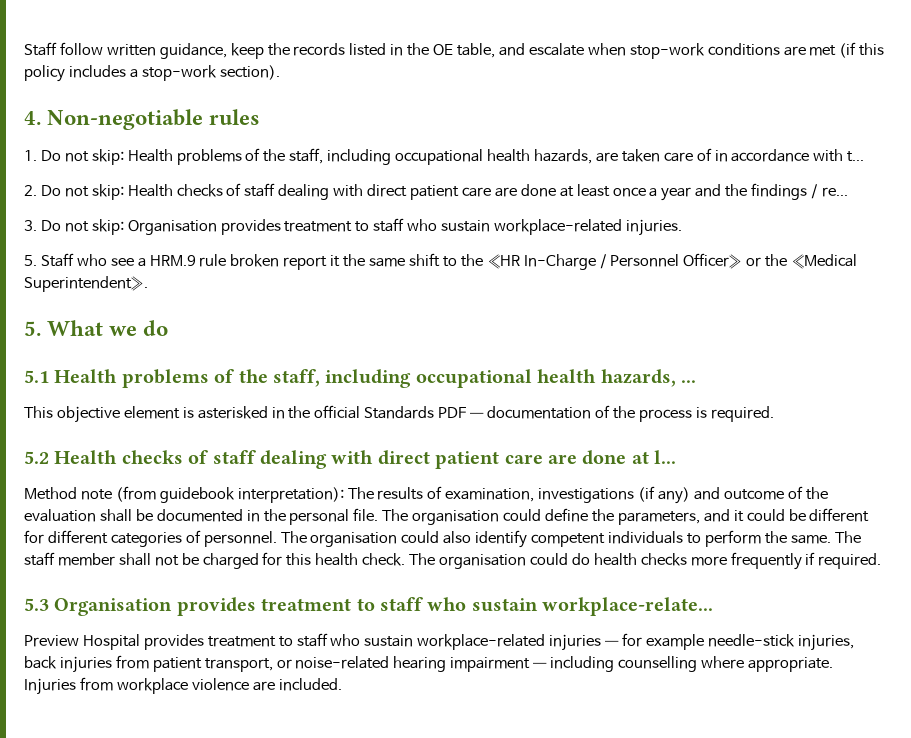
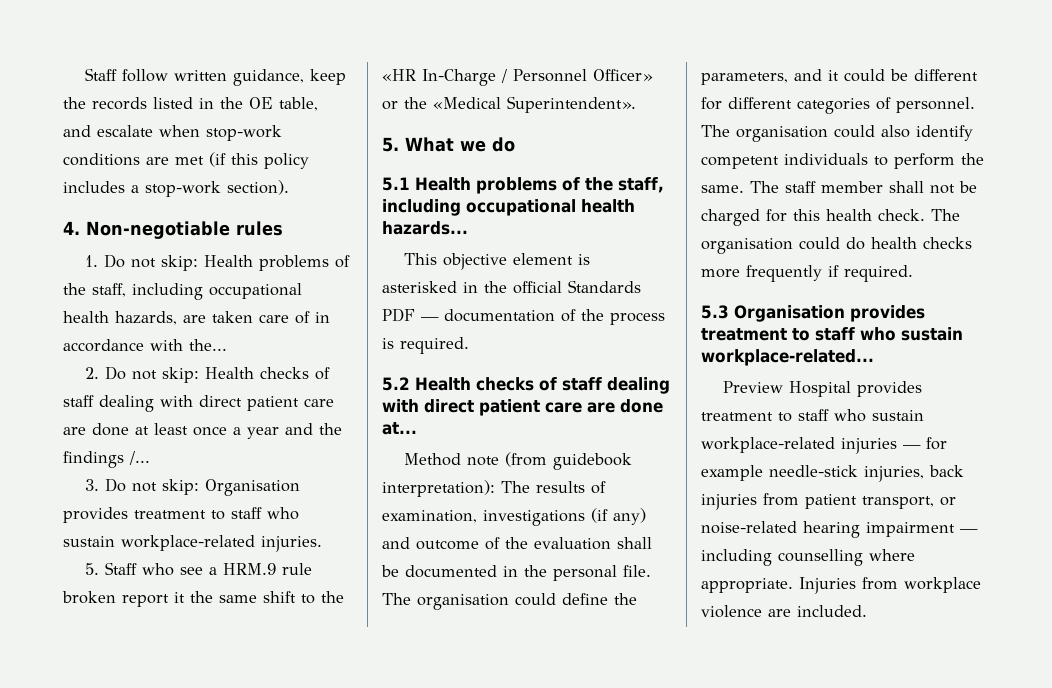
- 1. Do not skip: Health problems of the staff, including occupational health hazards, are taken care of in accordance with t...
+ 1. Do not skip: Health problems of the staff, including occupational health hazards, are taken care of in accordance with the...
- 2. Do not skip: Health checks of staff dealing with direct patient care are done at least once a year and the findings / re...
+ 2. Do not skip: Health checks of staff dealing with direct patient care are done at least once a year and the findings /...
- 5.1 Health problems of the staff, including occupational health hazards, ...
+ 5.1 Health problems of the staff, including occupational health hazards...
- 5.2 Health checks of staff dealing with direct patient care are done at l...
+ 5.2 Health checks of staff dealing with direct patient care are done at...
- 5.3 Organisation provides treatment to staff who sustain workplace-relate...
+ 5.3 Organisation provides treatment to staff who sustain workplace-related...

